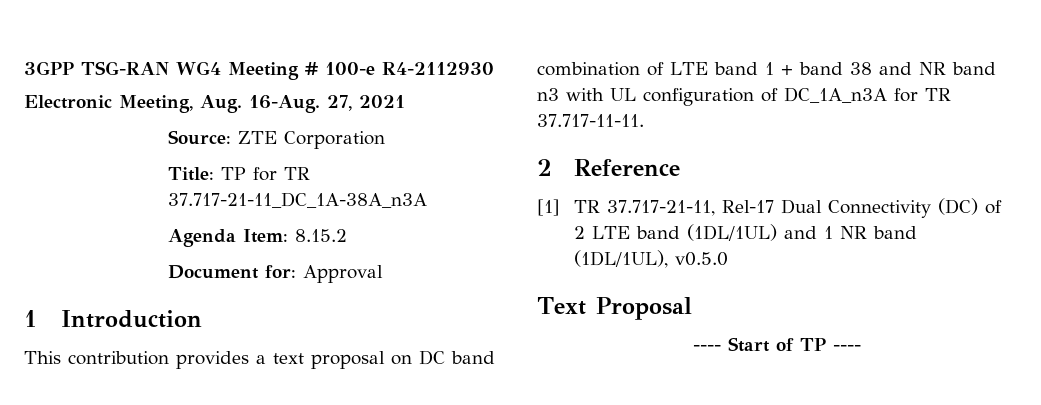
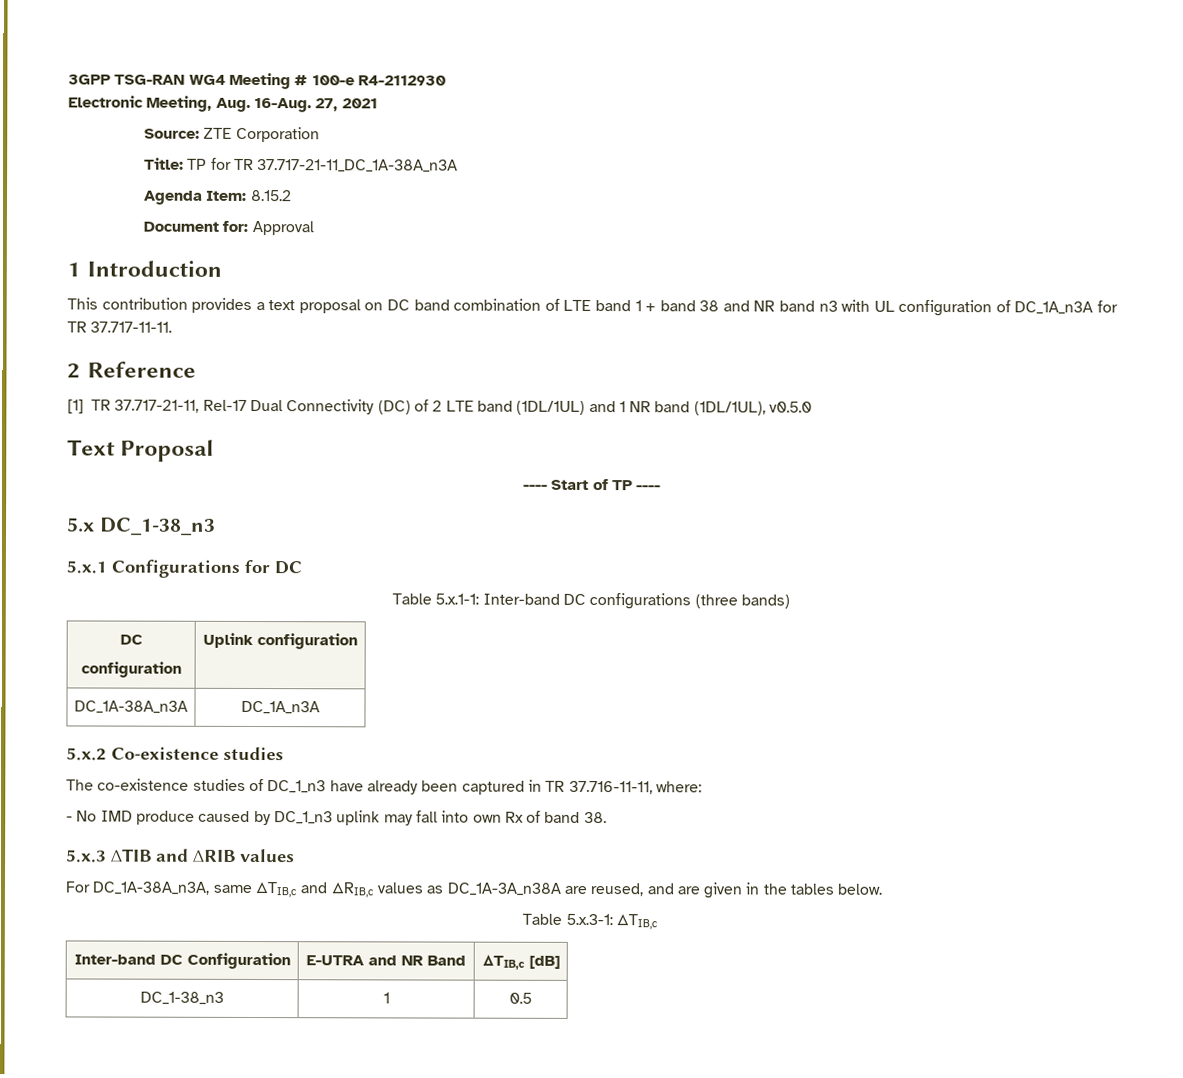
+ 5.x DC_1-38_n3
+ 5.x.1 Configurations for DC
+ Table 5.x.1-1: Inter-band DC configurations (three bands)
+ DC
+ configuration | Uplink configuration
+ DC_1A-38A_n3A | DC_1A_n3A
+ 5.x.2 Co-existence studies
+ The co-existence studies of DC_1_n3 have already been captured in TR 37.716-11-11, where:
+ - No IMD produce caused by DC_1_n3 uplink may fall into own Rx of band 38.
+ 5.x.3 ∆TIB and ∆RIB values
+ For DC_1A-38A_n3A, same ΔTIB,c and ΔRIB,c values as DC_1A-3A_n38A are reused, and are given in the tables below.
+ Table 5.x.3-1: ΔTIB,c
+ Inter-band DC Configuration | E-UTRA and NR Band | ΔTIB,c [dB]
+ DC_1-38_n3 | 1 | 0.5

